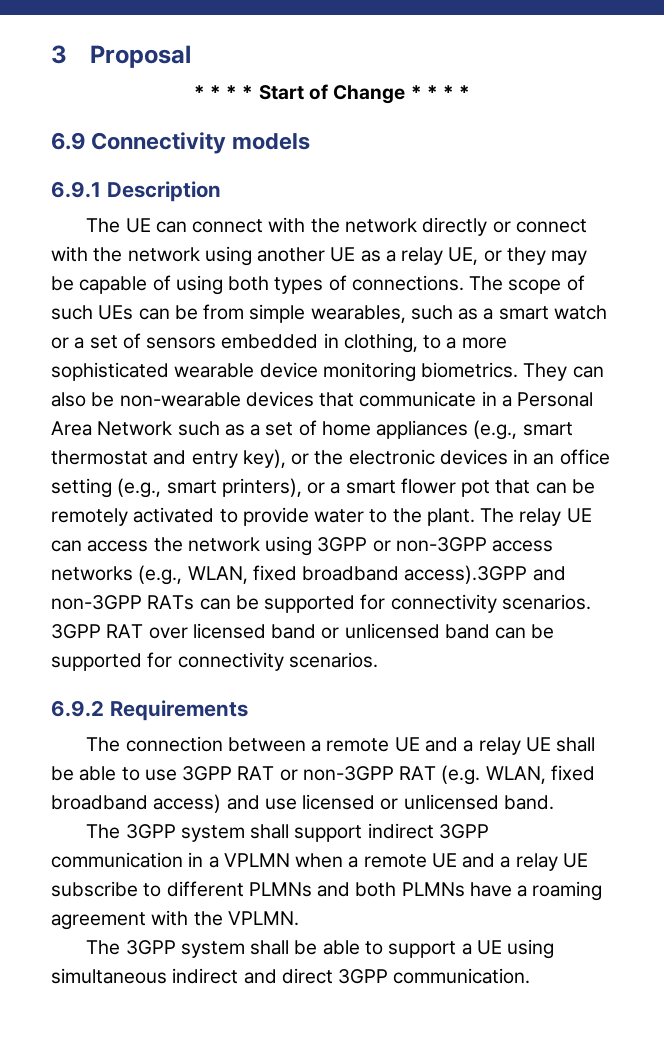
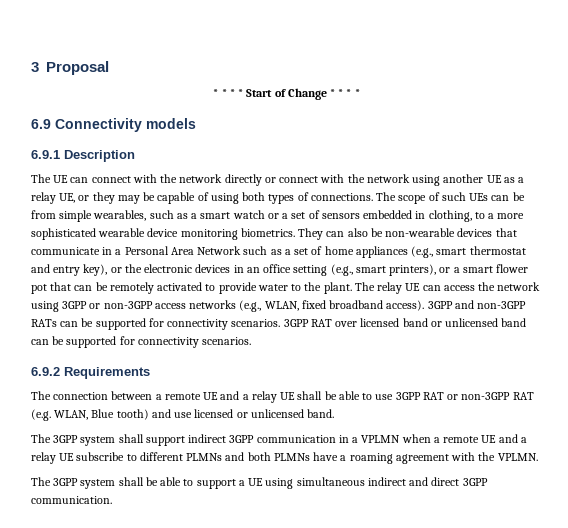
- The relay UE can access the network using 3GPP or non-3GPP access networks (e.g., WLAN, fixed broadband access).3GPP and non-3GPP RATs can be supported for connectivity scenarios.
+ The relay UE can access the network using 3GPP or non-3GPP access networks (e.g., WLAN, fixed broadband access). 3GPP and non-3GPP RATs can be supported for connectivity scenarios.
- The connection between a remote UE and a relay UE shall be able to use 3GPP RAT or non-3GPP RAT (e.g. WLAN, fixed broadband access) and use licensed or unlicensed band.
+ The connection between a remote UE and a relay UE shall be able to use 3GPP RAT or non-3GPP RAT (e.g. WLAN, Blue tooth) and use licensed or unlicensed band.

